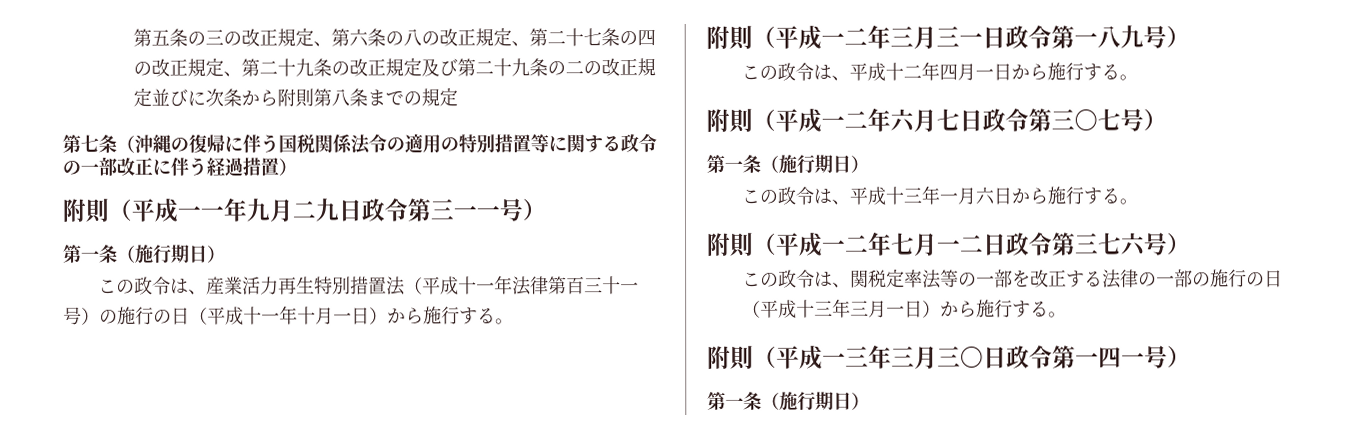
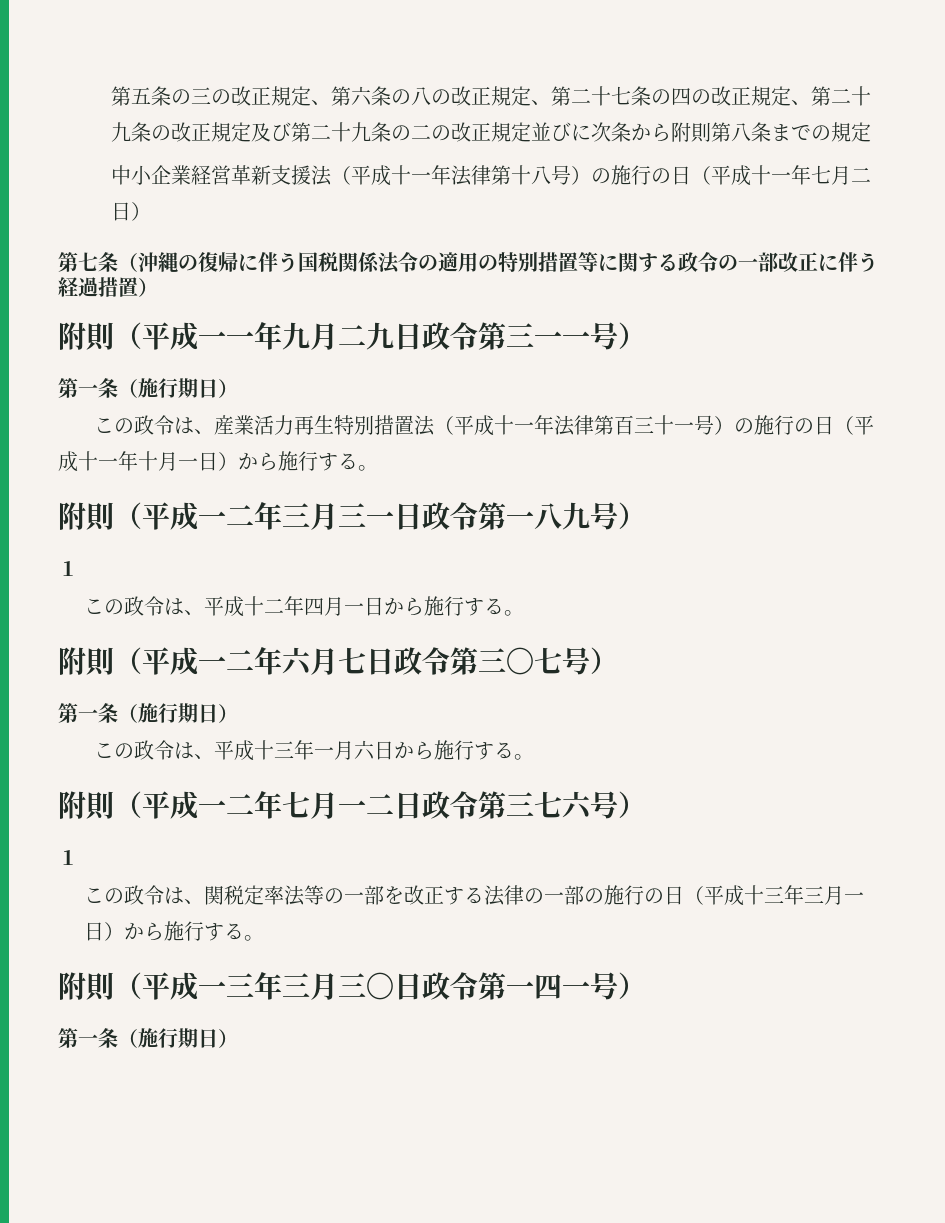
+ 中小企業経営革新支援法（平成十一年法律第十八号）の施行の日（平成十一年七月二日）
  附則（平成一二年三月三一日政令第一八九号）
+ １
  附則（平成一二年七月一二日政令第三七六号）
+ １

